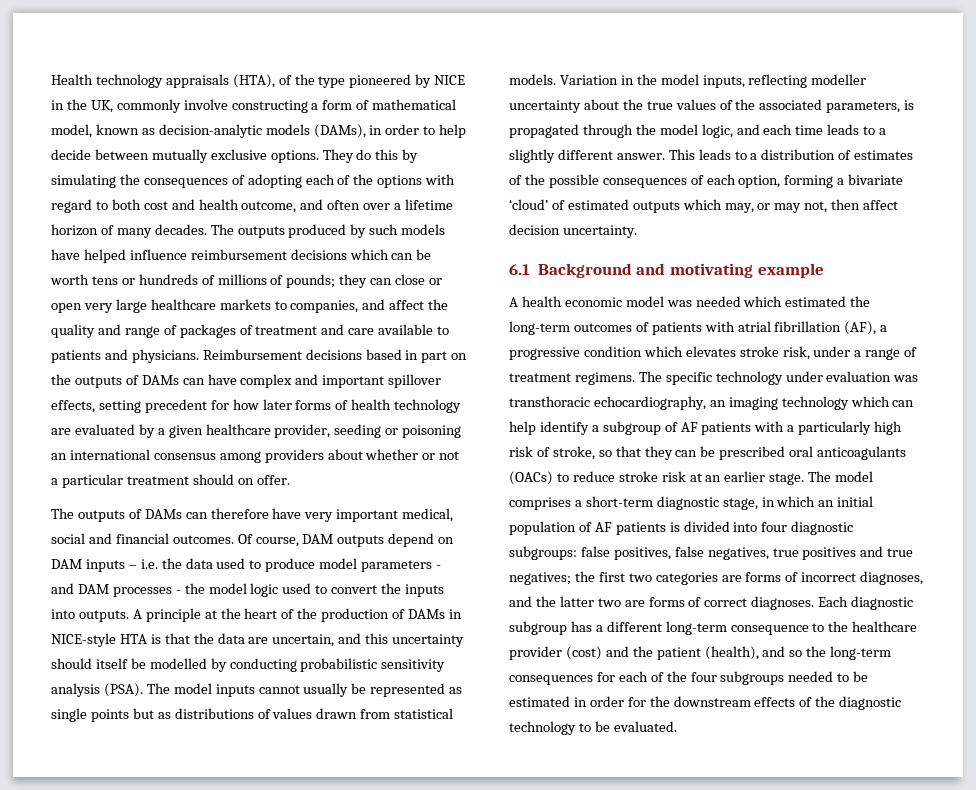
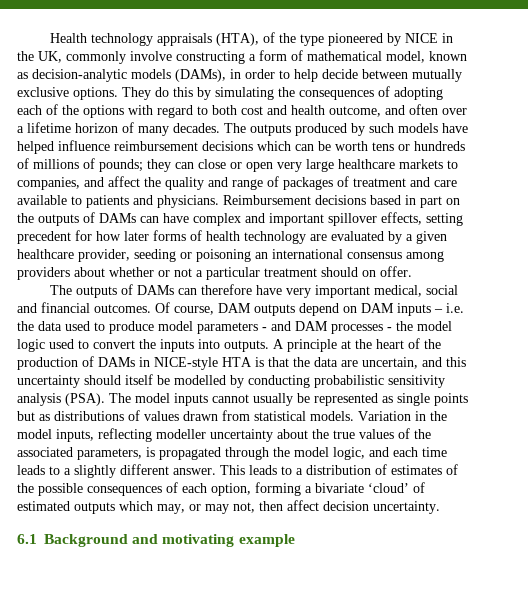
- A health economic model was needed which estimated the long-term outcomes of patients with atrial fibrillation (AF), a progressive condition which elevates stroke risk, under a range of treatment regimens. The specific technology under evaluation was transthoracic echocardiography, an imaging technology which can help identify a subgroup of AF patients with a particularly high risk of stroke, so that they can be prescribed oral anticoagulants (OACs) to reduce stroke risk at an earlier stage. The model comprises a short-term diagnostic stage, in which an initial population of AF patients is divided into four diagnostic subgroups: false positives, false negatives, true positives and true negatives; the first two categories are forms of incorrect diagnoses, and the latter two are forms of correct diagnoses. Each diagnostic subgroup has a different long-term consequence to the healthcare provider (cost) and the patient (health), and so the long-term consequences for each of the four subgroups needed to be estimated in order for the downstream effects of the diagnostic technology to be evaluated.

